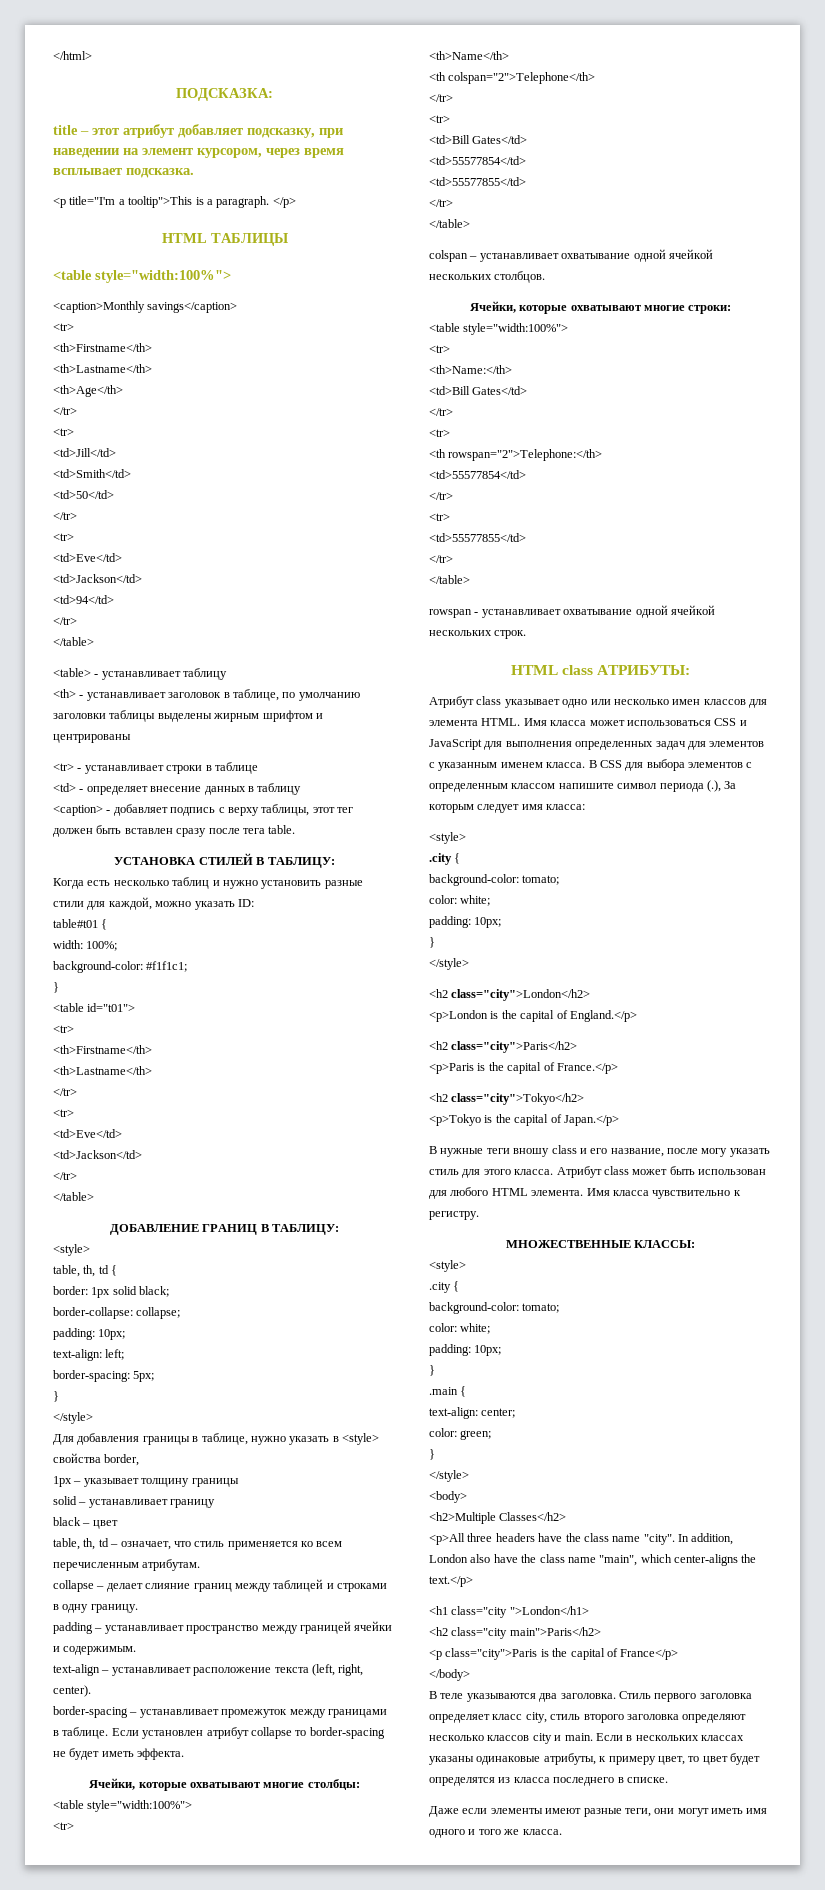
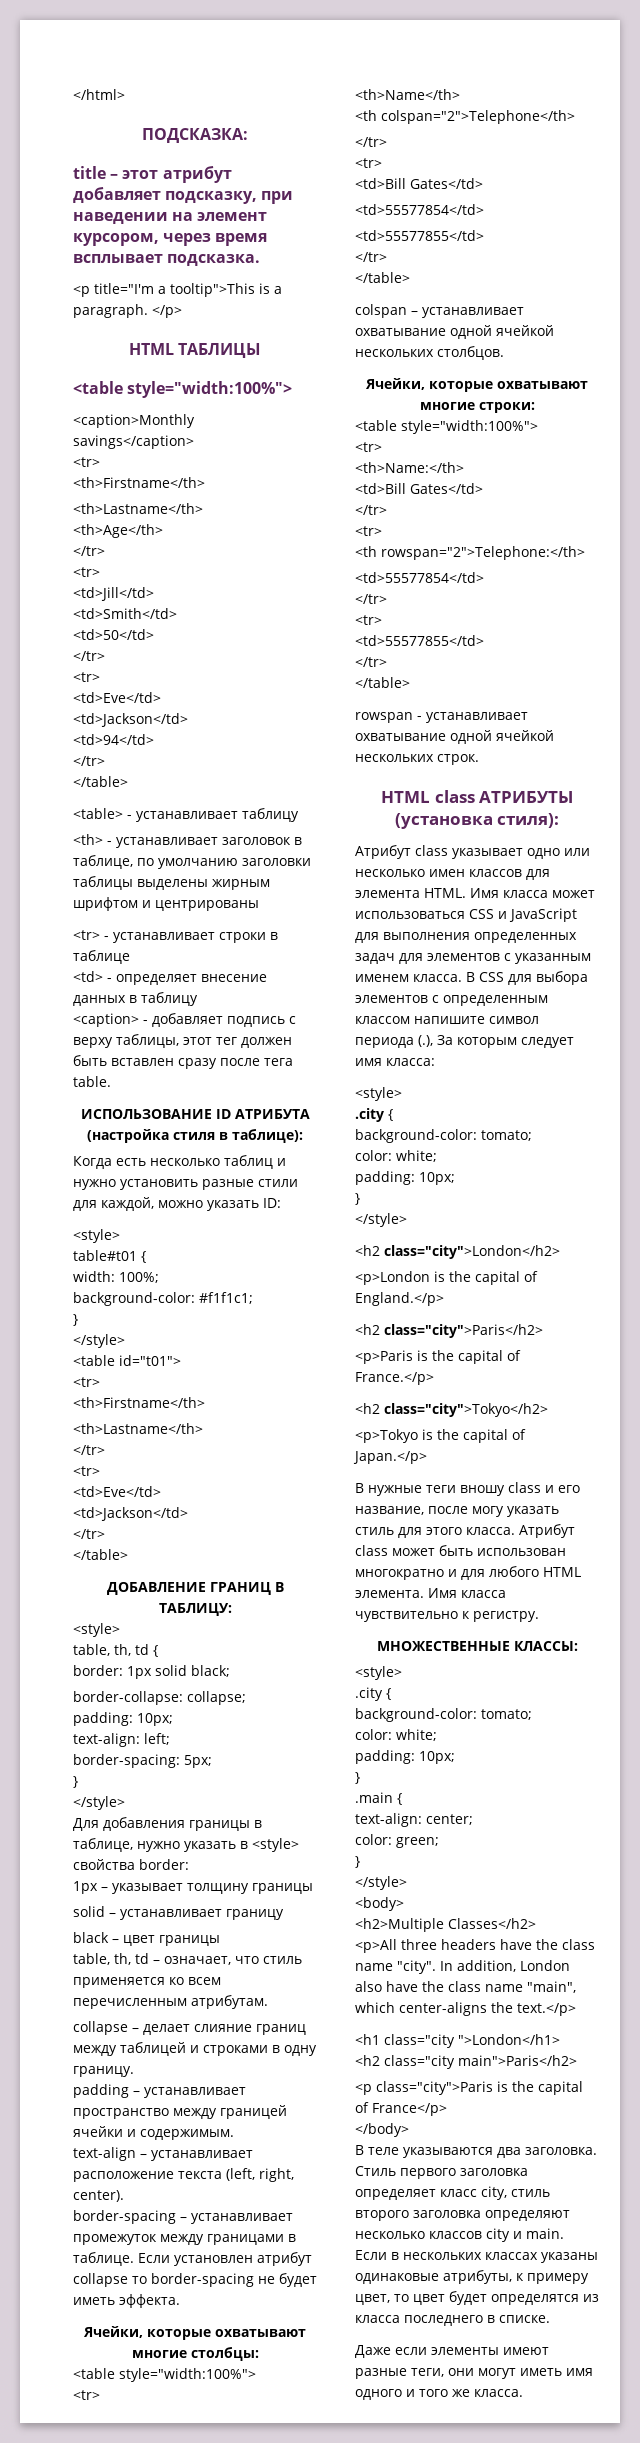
- УСТАНОВКА СТИЛЕЙ В ТАБЛИЦУ:
+ ИСПОЛЬЗОВАНИЕ ID АТРИБУТА (настройка стиля в таблице):
  Когда есть несколько таблиц и нужно установить разные стили для каждой, можно указать ID:
+ <style>
  background-color: #f1f1c1;
  }
+ </style>
- Для добавления границы в таблице, нужно указать в <style> свойства border,
+ Для добавления границы в таблице, нужно указать в <style> свойства border:
- black – цвет
+ black – цвет границы
- HTML class АТРИБУТЫ:
+ HTML class АТРИБУТЫ (установка стиля):
- Атрибут class может быть использован для любого HTML элемента.
+ Атрибут class может быть использован многократно и для любого HTML элемента.

